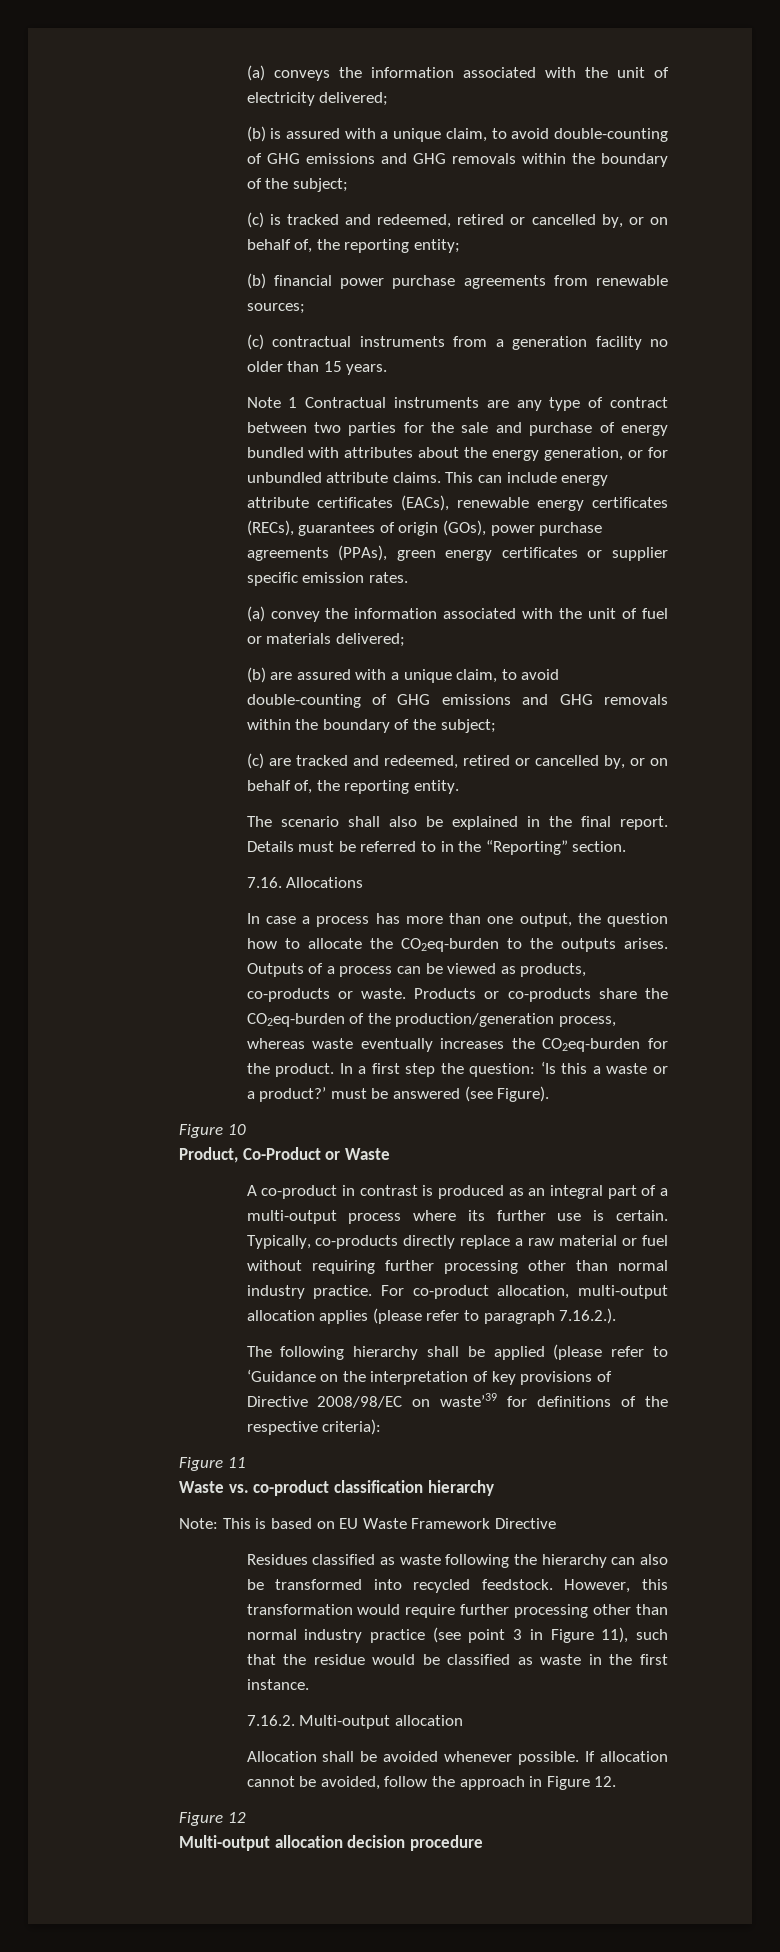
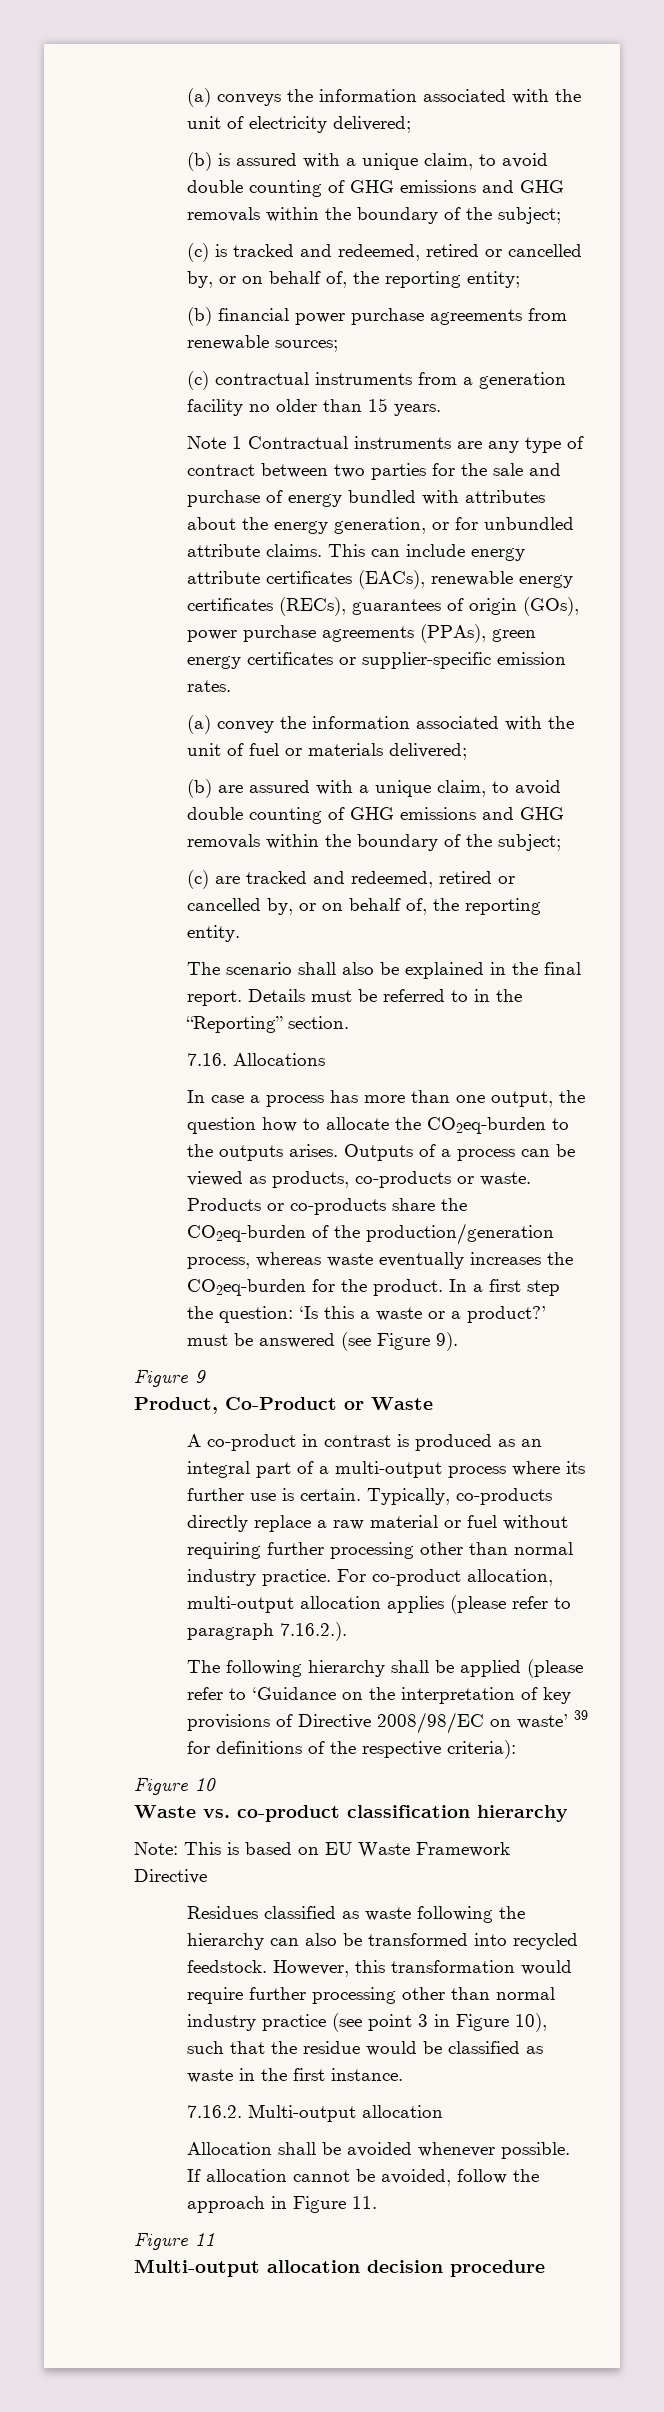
- (b) is assured with a unique claim, to avoid double-counting of GHG emissions and GHG removals within the boundary of the subject;
+ (b) is assured with a unique claim, to avoid double counting of GHG emissions and GHG removals within the boundary of the subject;
- This can include energy attribute certificates (EACs), renewable energy certificates (RECs), guarantees of origin (GOs), power purchase agreements (PPAs), green energy certificates or supplier specific emission rates.
+ This can include energy attribute certificates (EACs), renewable energy certificates (RECs), guarantees of origin (GOs), power purchase agreements (PPAs), green energy certificates or supplier-specific emission rates.
- (b) are assured with a unique claim, to avoid double-counting of GHG emissions and GHG removals within the boundary of the subject;
+ (b) are assured with a unique claim, to avoid double counting of GHG emissions and GHG removals within the boundary of the subject;
- In a first step the question: ‘Is this a waste or a product?’ must be answered (see Figure).
- Figure 10
+ In a first step the question: ‘Is this a waste or a product?’ must be answered (see Figure 9).
+ Figure 9
- The following hierarchy shall be applied (please refer to ‘Guidance on the interpretation of key provisions of Directive 2008/98/EC on waste’39 for definitions of the respective criteria):
+ The following hierarchy shall be applied (please refer to ‘Guidance on the interpretation of key provisions of Directive 2008/98/EC on waste’ 39 for definitions of the respective criteria):
- Figure 11
+ Figure 10
- However, this transformation would require further processing other than normal industry practice (see point 3 in Figure 11), such that the residue would be classified as waste in the first instance.
+ However, this transformation would require further processing other than normal industry practice (see point 3 in Figure 10), such that the residue would be classified as waste in the first instance.
- If allocation cannot be avoided, follow the approach in Figure 12.
- Figure 12
+ If allocation cannot be avoided, follow the approach in Figure 11.
+ Figure 11

